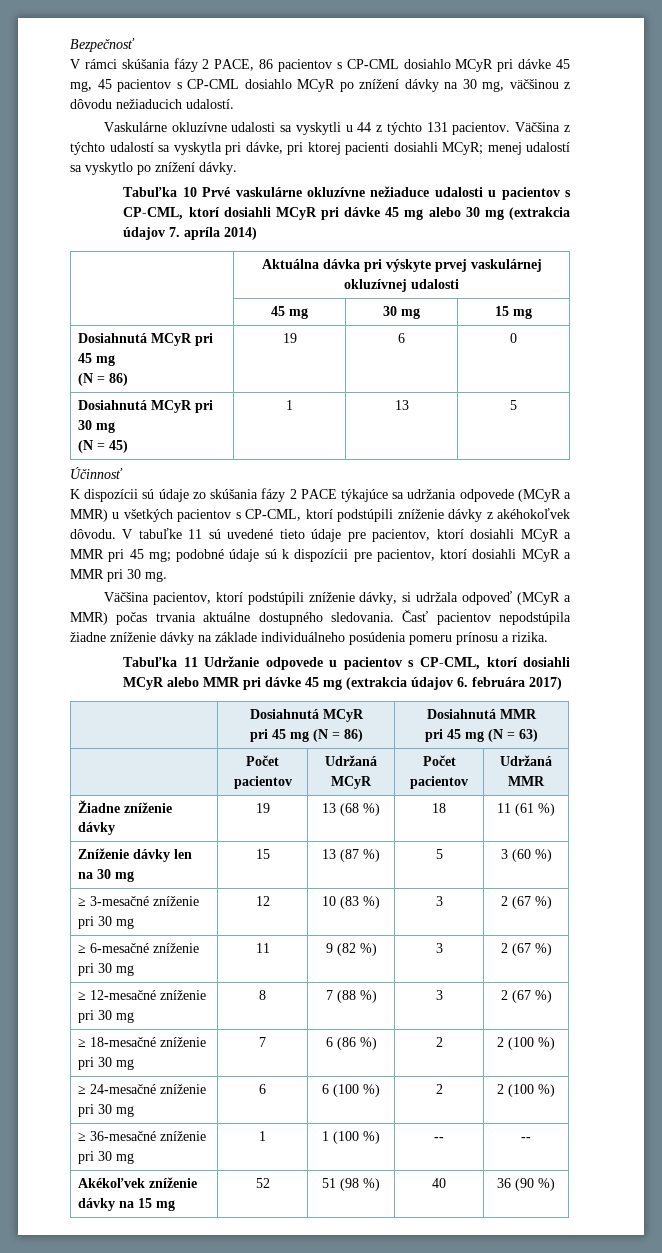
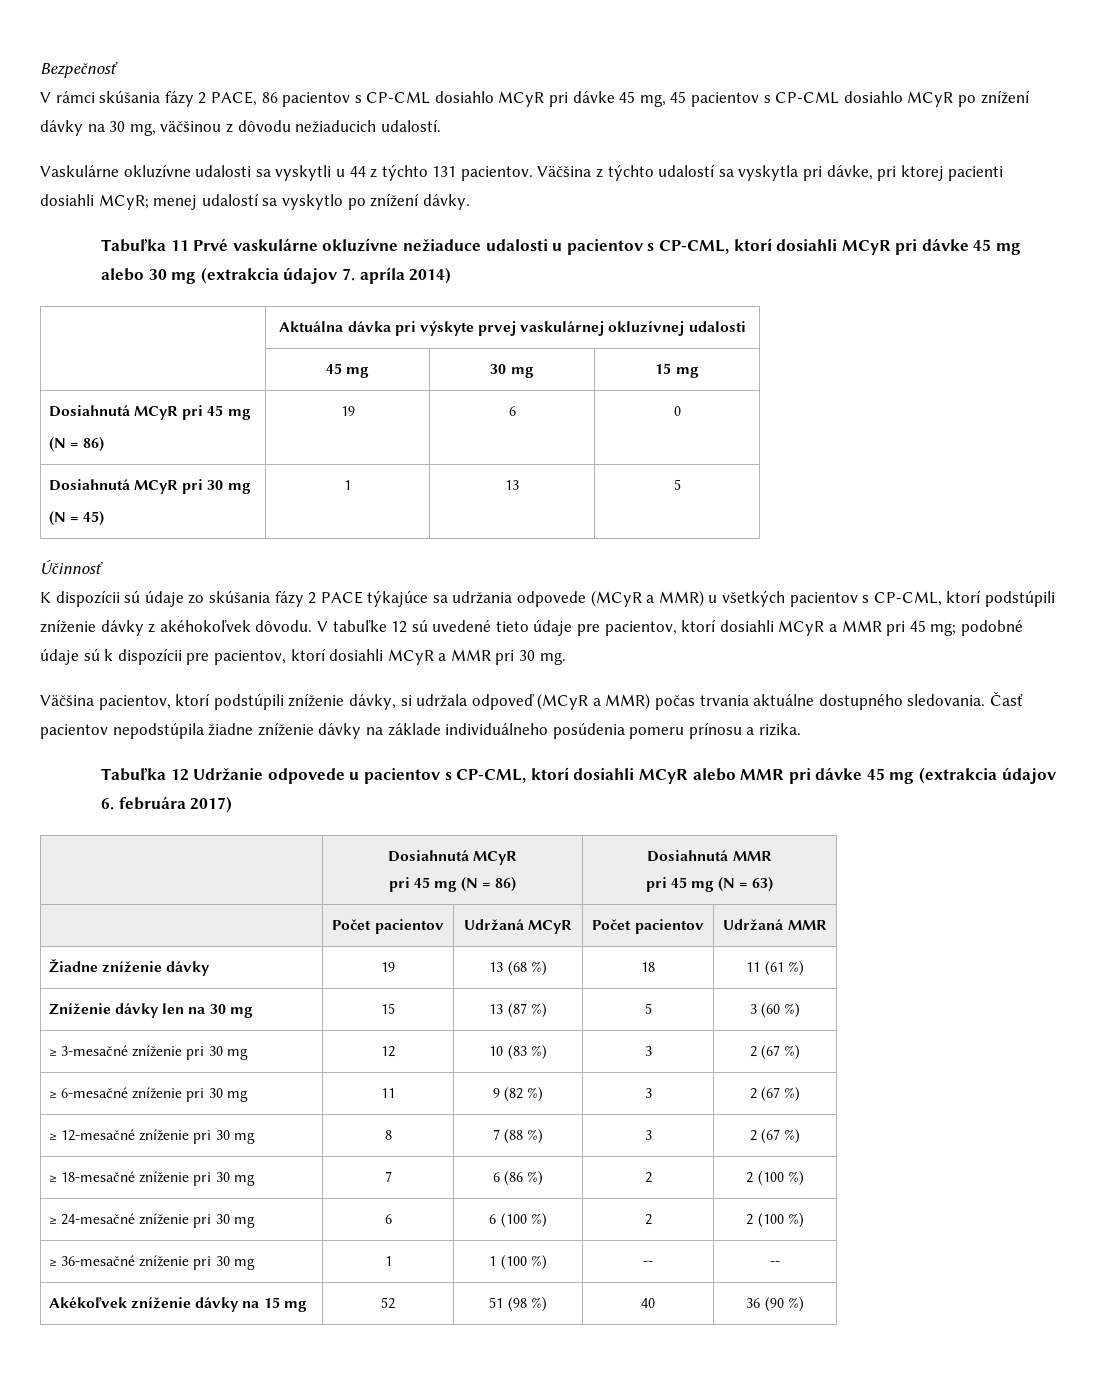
- Tabuľka 10 Prvé vaskulárne okluzívne nežiaduce udalosti u pacientov s CP-CML, ktorí dosiahli MCyR pri dávke 45 mg alebo 30 mg (extrakcia údajov 7. apríla 2014)
+ Tabuľka 11 Prvé vaskulárne okluzívne nežiaduce udalosti u pacientov s CP-CML, ktorí dosiahli MCyR pri dávke 45 mg alebo 30 mg (extrakcia údajov 7. apríla 2014)
- V tabuľke 11 sú uvedené tieto údaje pre pacientov, ktorí dosiahli MCyR a MMR pri 45 mg; podobné údaje sú k dispozícii pre pacientov, ktorí dosiahli MCyR a MMR pri 30 mg.
+ V tabuľke 12 sú uvedené tieto údaje pre pacientov, ktorí dosiahli MCyR a MMR pri 45 mg; podobné údaje sú k dispozícii pre pacientov, ktorí dosiahli MCyR a MMR pri 30 mg.
- Tabuľka 11 Udržanie odpovede u pacientov s CP-CML, ktorí dosiahli MCyR alebo MMR pri dávke 45 mg (extrakcia údajov 6. februára 2017)
+ Tabuľka 12 Udržanie odpovede u pacientov s CP-CML, ktorí dosiahli MCyR alebo MMR pri dávke 45 mg (extrakcia údajov 6. februára 2017)

